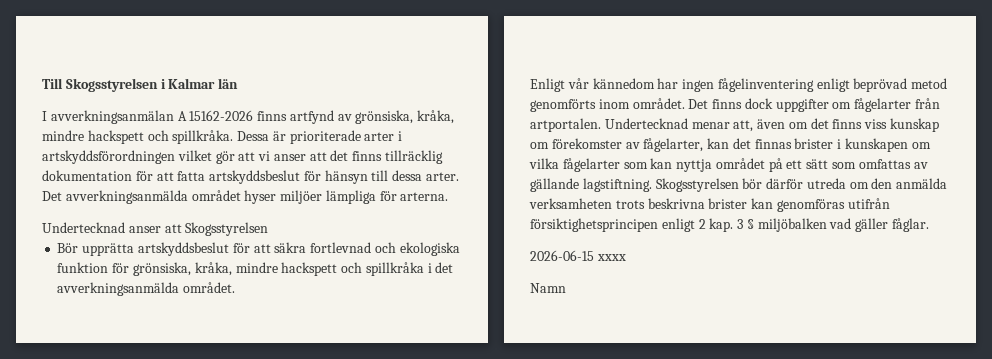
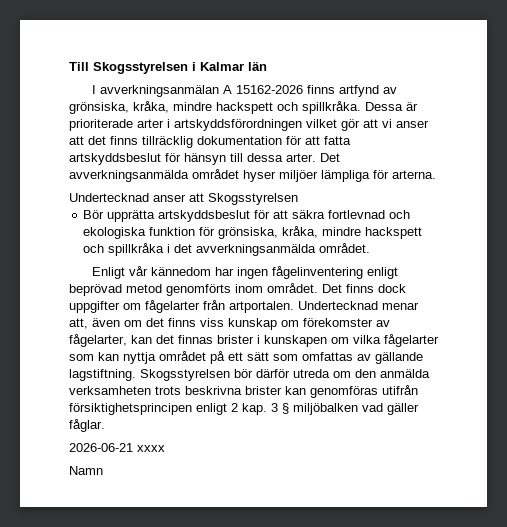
- 2026-06-15 xxxx
+ 2026-06-21 xxxx

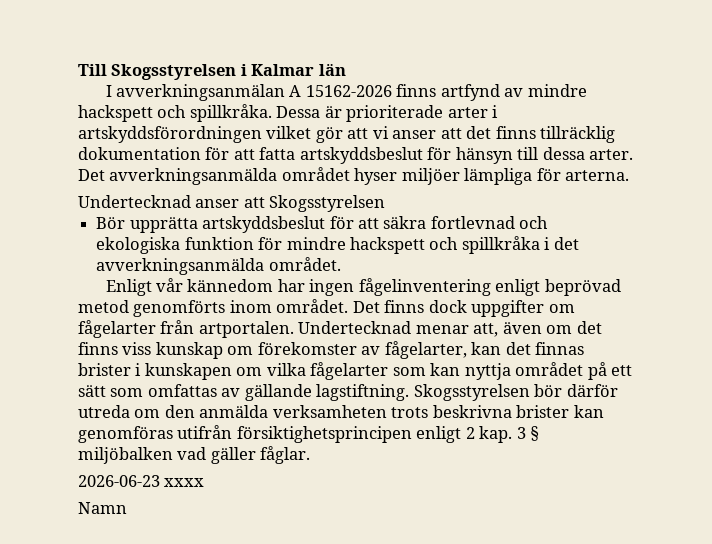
- I avverkningsanmälan A 15162-2026 finns artfynd av grönsiska, kråka, mindre hackspett och spillkråka.
+ I avverkningsanmälan A 15162-2026 finns artfynd av mindre hackspett och spillkråka.
- Bör upprätta artskyddsbeslut för att säkra fortlevnad och ekologiska funktion för grönsiska, kråka, mindre hackspett och spillkråka i det avverkningsanmälda området.
+ Bör upprätta artskyddsbeslut för att säkra fortlevnad och ekologiska funktion för mindre hackspett och spillkråka i det avverkningsanmälda området.
- 2026-06-21 xxxx
+ 2026-06-23 xxxx

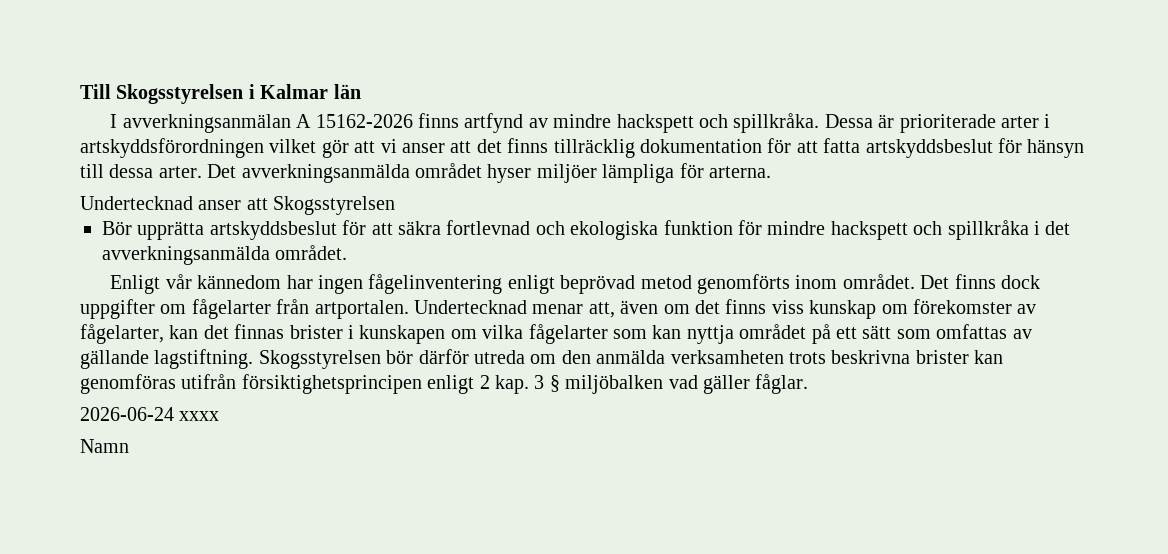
- 2026-06-23 xxxx
+ 2026-06-24 xxxx

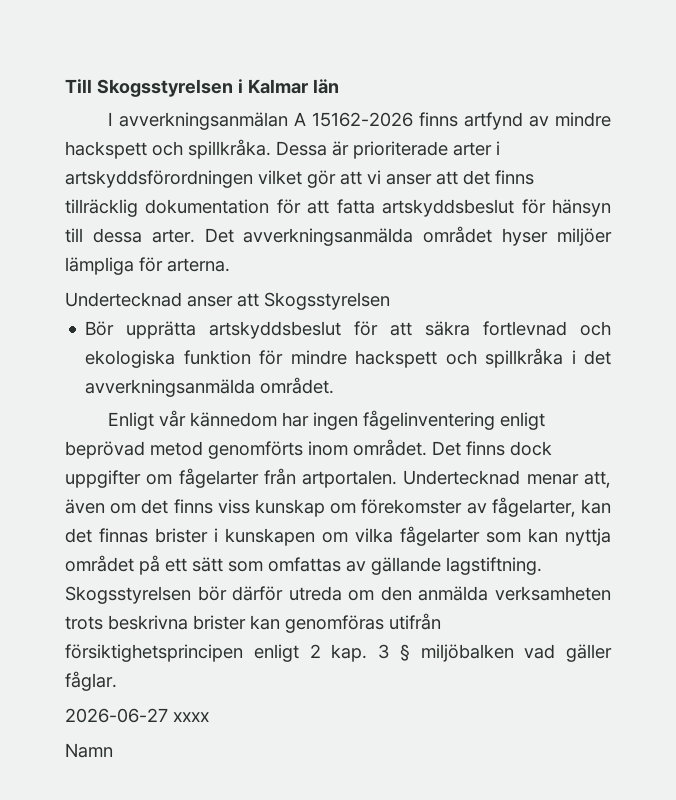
- 2026-06-24 xxxx
+ 2026-06-27 xxxx

